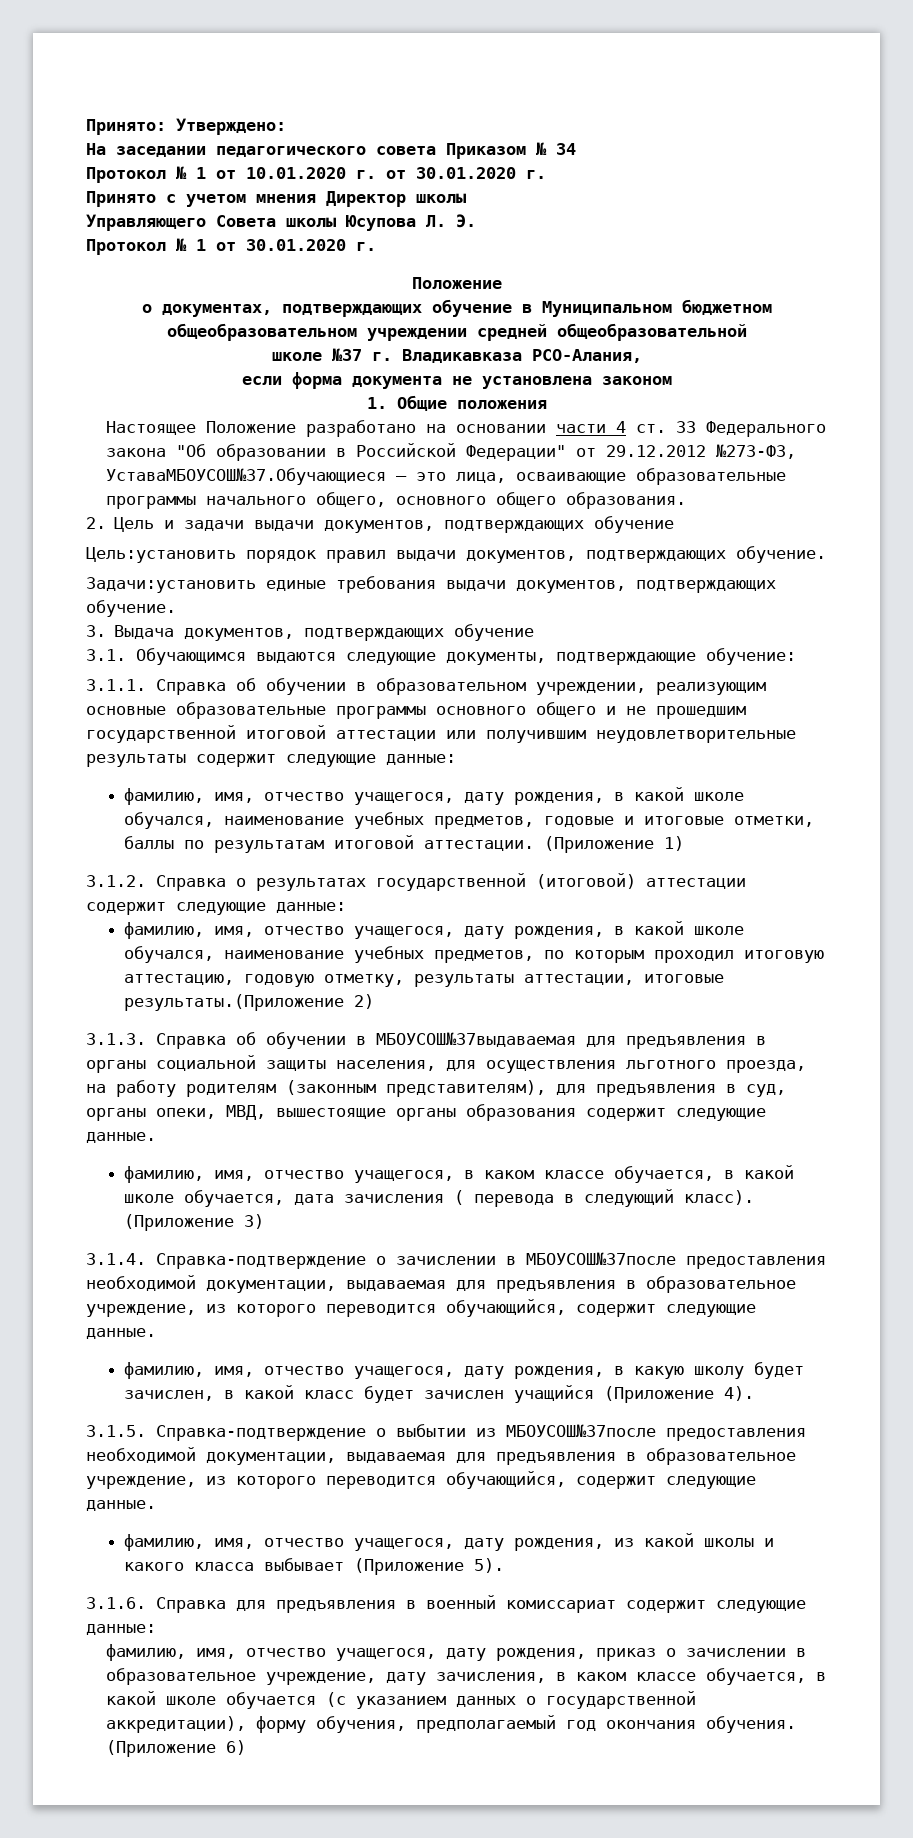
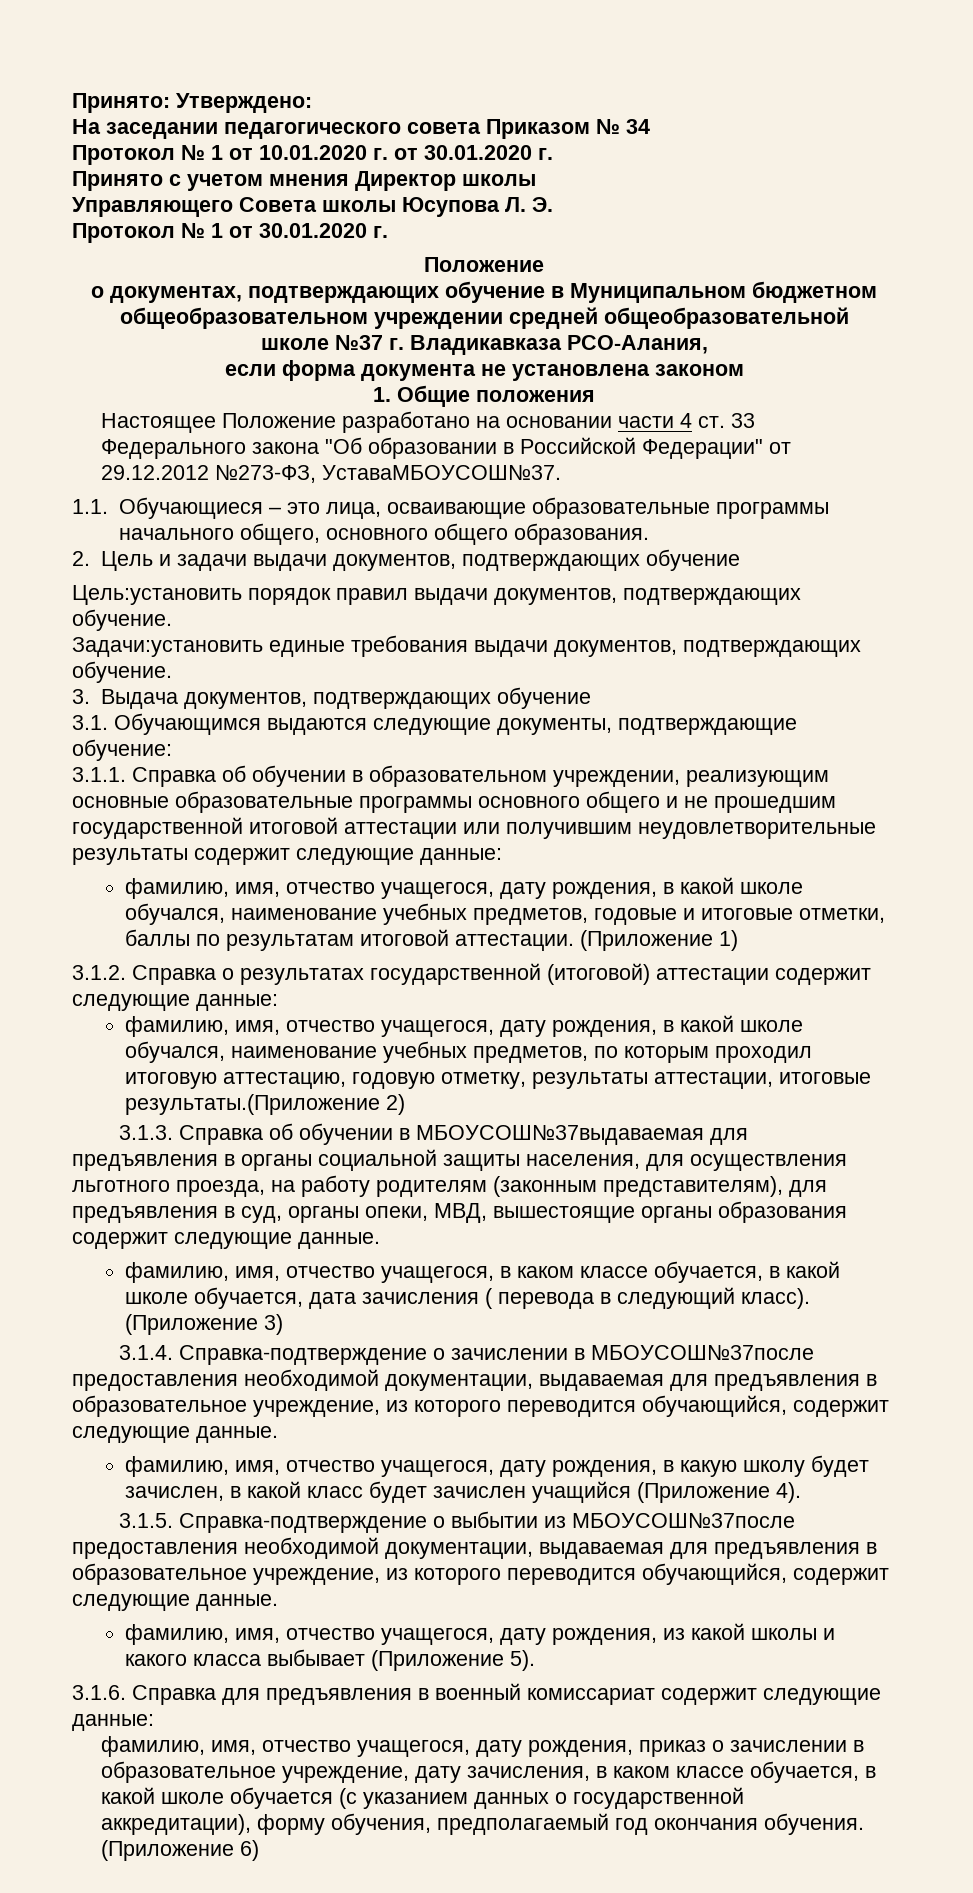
- Настоящее Положение разработано на основании части 4 ст. 33 Федерального закона "Об образовании в Российской Федерации" от 29.12.2012 №273-ФЗ, УставаМБОУСОШ№37.Обучающиеся – это лица, осваивающие образовательные программы начального общего, основного общего образования.
+ Настоящее Положение разработано на основании части 4 ст. 33 Федерального закона "Об образовании в Российской Федерации" от 29.12.2012 №273-ФЗ, УставаМБОУСОШ№37.
+ 1.1. Обучающиеся – это лица, осваивающие образовательные программы начального общего, основного общего образования.

